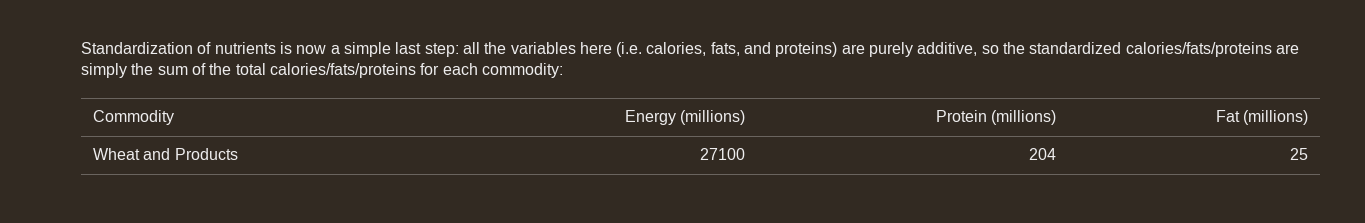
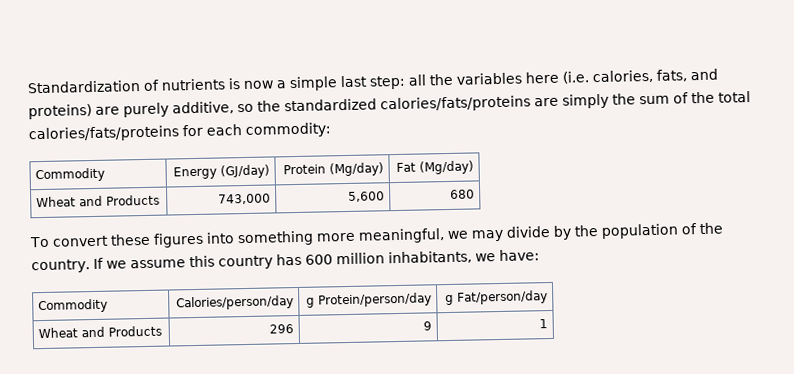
- Commodity | Energy (millions) | Protein (millions) | Fat (millions)
- Wheat and Products | 27100 | 204 | 25
+ Commodity | Energy (GJ/day) | Protein (Mg/day) | Fat (Mg/day)
+ Wheat and Products | 743,000 | 5,600 | 680
+ To convert these figures into something more meaningful, we may divide by the population of the country. If we assume this country has 600 million inhabitants, we have:
+ Commodity | Calories/person/day | g Protein/person/day | g Fat/person/day
+ Wheat and Products | 296 | 9 | 1

